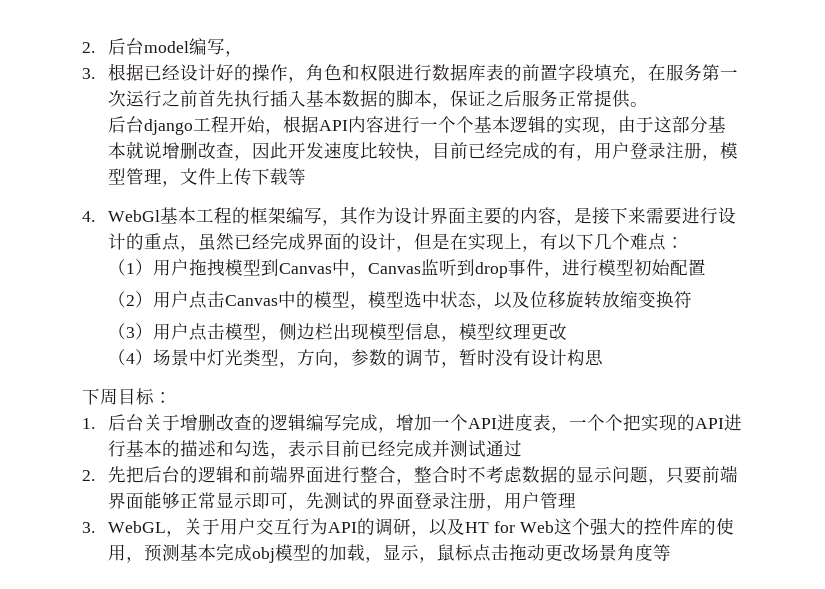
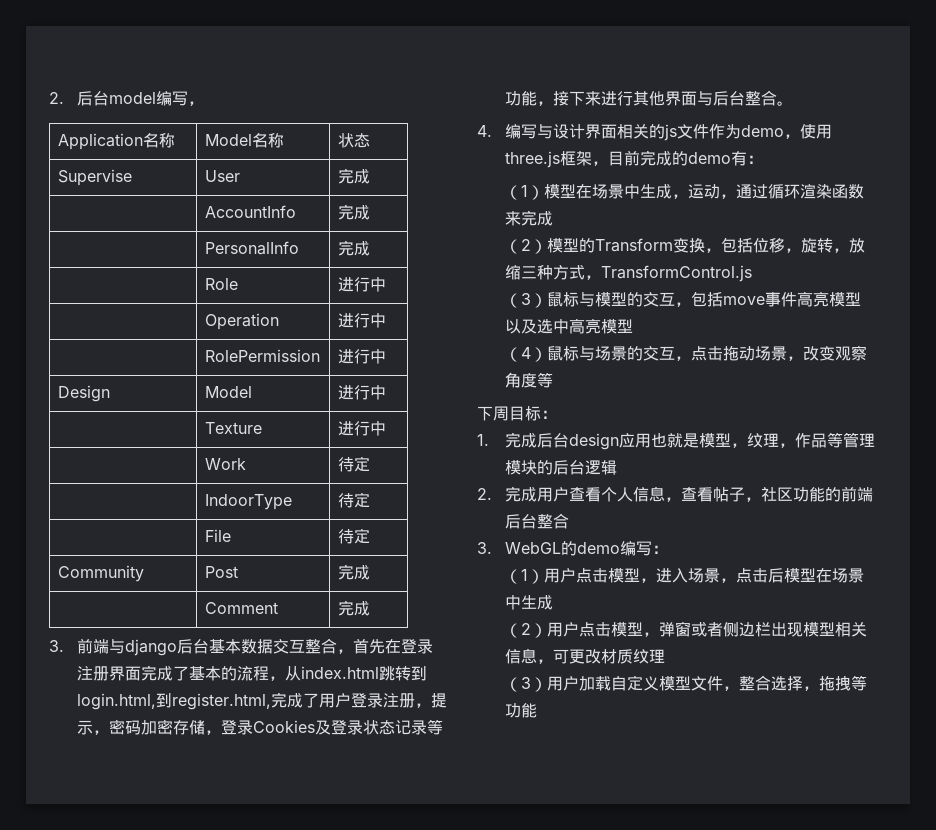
- 3.根据已经设计好的操作，角色和权限进行数据库表的前置字段填充，在服务第一次运行之前首先执行插入基本数据的脚本，保证之后服务正常提供。
- 后台django工程开始，根据API内容进行一个个基本逻辑的实现，由于这部分基本就说增删改查，因此开发速度比较快，目前已经完成的有，用户登录注册，模型管理，文件上传下载等
- 4. WebGl基本工程的框架编写，其作为设计界面主要的内容，是接下来需要进行设计的重点，虽然已经完成界面的设计，但是在实现上，有以下几个难点：
- （1）用户拖拽模型到Canvas中，Canvas监听到drop事件，进行模型初始配置
- （2）用户点击Canvas中的模型，模型选中状态，以及位移旋转放缩变换符
- （3）用户点击模型，侧边栏出现模型信息，模型纹理更改
- （4）场景中灯光类型，方向，参数的调节，暂时没有设计构思
+ Application名称 | Model名称 | 状态
+ Supervise | User | 完成
+ | AccountInfo | 完成
+ | PersonalInfo | 完成
+ | Role | 进行中
+ | Operation | 进行中
+ | RolePermission | 进行中
+ Design | Model | 进行中
+ | Texture | 进行中
+ | Work | 待定
+ | IndoorType | 待定
+ | File | 待定
+ Community | Post | 完成
+ | Comment | 完成
+ 3.前端与django后台基本数据交互整合，首先在登录注册界面完成了基本的流程，从index.html跳转到login.html,到register.html,完成了用户登录注册，提示，密码加密存储，登录Cookies及登录状态记录等功能，接下来进行其他界面与后台整合。
+ 4.编写与设计界面相关的js文件作为demo，使用three.js框架，目前完成的demo有：
+ （1）模型在场景中生成，运动，通过循环渲染函数来完成
+ （2）模型的Transform变换，包括位移，旋转，放缩三种方式，TransformControl.js
+ （3）鼠标与模型的交互，包括move事件高亮模型以及选中高亮模型
+ （4）鼠标与场景的交互，点击拖动场景，改变观察角度等
  下周目标：
- 1.后台关于增删改查的逻辑编写完成，增加一个API进度表，一个个把实现的API进行基本的描述和勾选，表示目前已经完成并测试通过
- 2.先把后台的逻辑和前端界面进行整合，整合时不考虑数据的显示问题，只要前端界面能够正常显示即可，先测试的界面登录注册，用户管理
- 3. WebGL，关于用户交互行为API的调研，以及HT for Web这个强大的控件库的使用，预测基本完成obj模型的加载，显示，鼠标点击拖动更改场景角度等
+ 1.完成后台design应用也就是模型，纹理，作品等管理模块的后台逻辑
+ 2.完成用户查看个人信息，查看帖子，社区功能的前端后台整合
+ 3. WebGL的demo编写：
+ （1）用户点击模型，进入场景，点击后模型在场景中生成
+ （2）用户点击模型，弹窗或者侧边栏出现模型相关信息，可更改材质纹理
+ （3）用户加载自定义模型文件，整合选择，拖拽等功能

